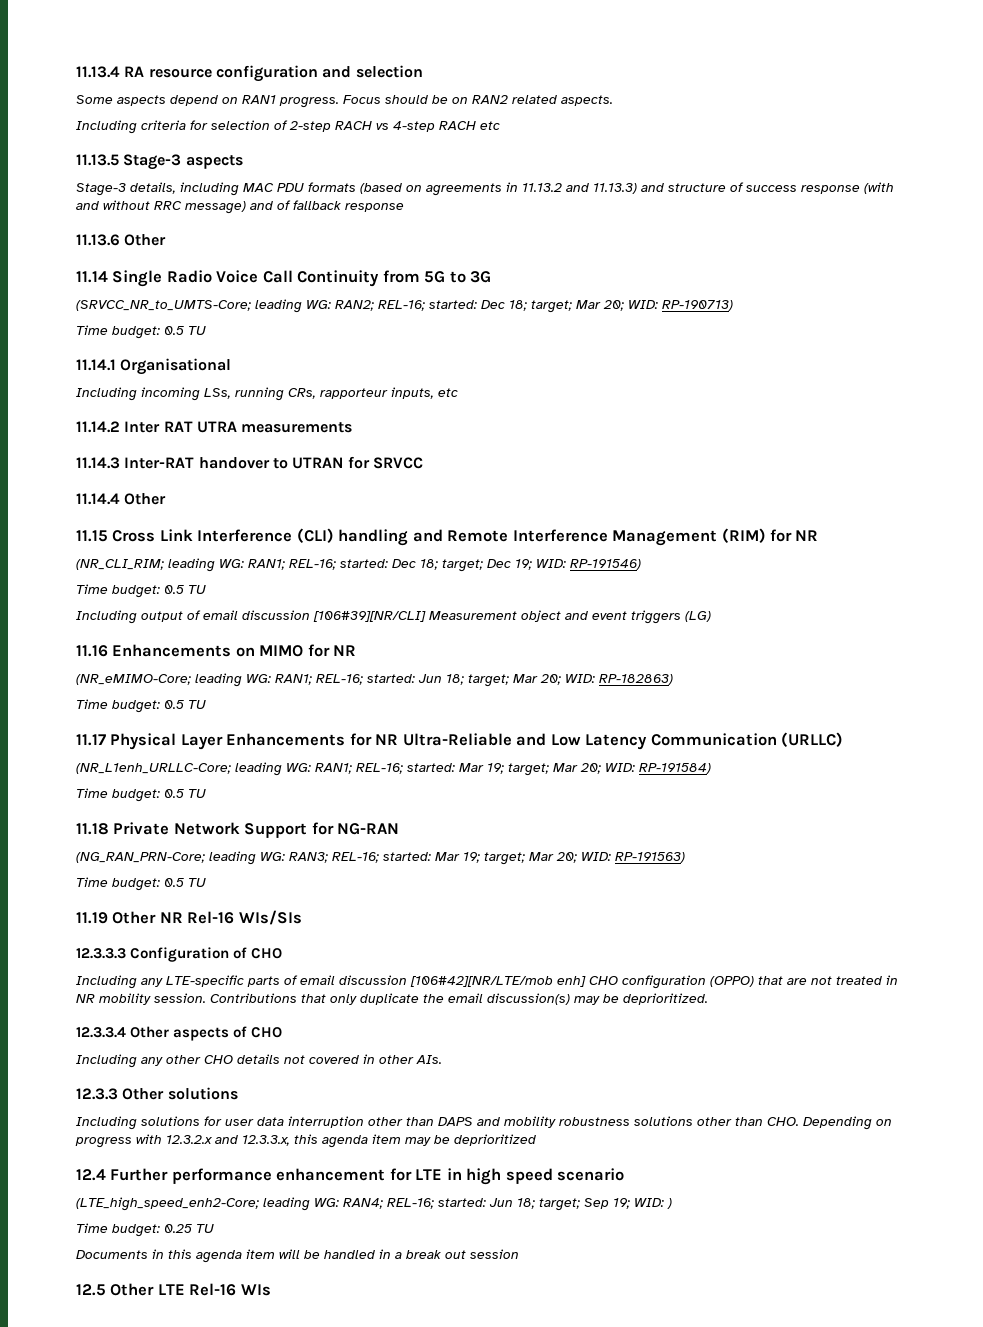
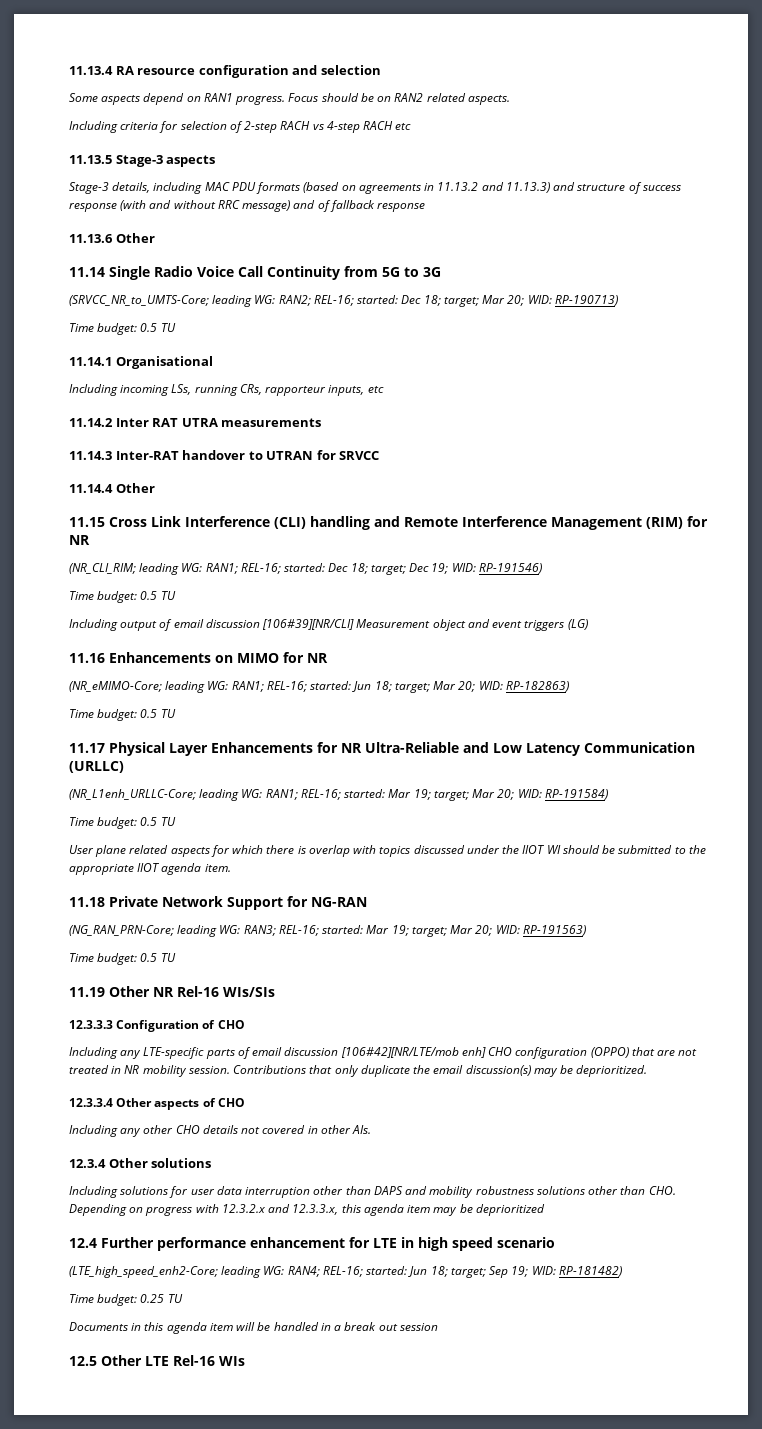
+ User plane related aspects for which there is overlap with topics discussed under the IIOT WI should be submitted to the appropriate IIOT agenda item.
- 12.3.3 Other solutions
+ 12.3.4 Other solutions
- (LTE_high_speed_enh2-Core; leading WG: RAN4; REL-16; started: Jun 18; target; Sep 19; WID: )
+ (LTE_high_speed_enh2-Core; leading WG: RAN4; REL-16; started: Jun 18; target; Sep 19; WID: RP-181482)

